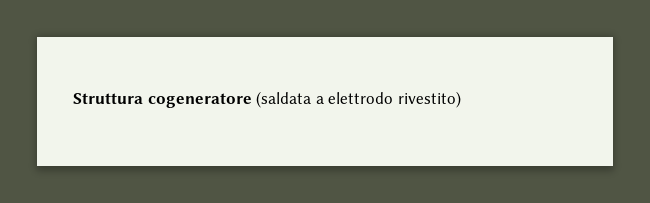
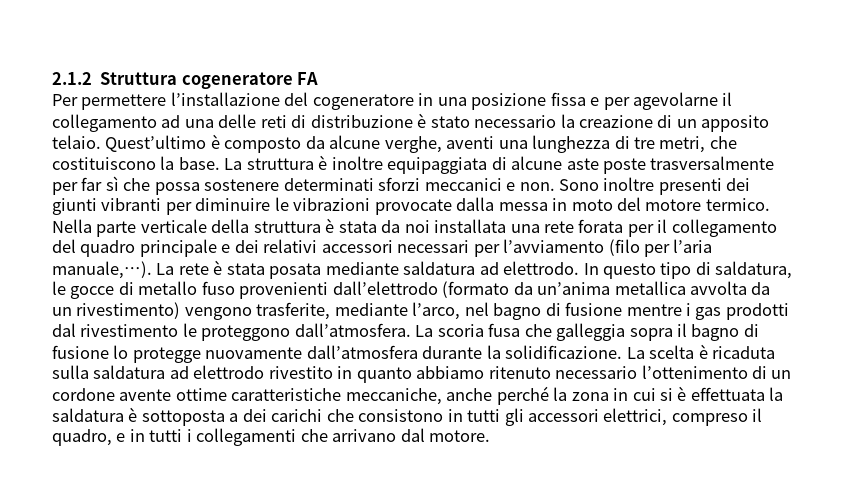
- Struttura cogeneratore (saldata a elettrodo rivestito)
+ 2.1.2 Struttura cogeneratore FA
+ Per permettere l’installazione del cogeneratore in una posizione fissa e per agevolarne il collegamento ad una delle reti di distribuzione è stato necessario la creazione di un apposito telaio. Quest’ultimo è composto da alcune verghe, aventi una lunghezza di tre metri, che costituiscono la base. La struttura è inoltre equipaggiata di alcune aste poste trasversalmente per far sì che possa sostenere determinati sforzi meccanici e non. Sono inoltre presenti dei giunti vibranti per diminuire le vibrazioni provocate dalla messa in moto del motore termico. Nella parte verticale della struttura è stata da noi installata una rete forata per il collegamento del quadro principale e dei relativi accessori necessari per l’avviamento (filo per l’aria manuale,…). La rete è stata posata mediante saldatura ad elettrodo. In questo tipo di saldatura, le gocce di metallo fuso provenienti dall’elettrodo (formato da un’anima metallica avvolta da un rivestimento) vengono trasferite, mediante l’arco, nel bagno di fusione mentre i gas prodotti dal rivestimento le proteggono dall’atmosfera. La scoria fusa che galleggia sopra il bagno di fusione lo protegge nuovamente dall’atmosfera durante la solidificazione. La scelta è ricaduta sulla saldatura ad elettrodo rivestito in quanto abbiamo ritenuto necessario l’ottenimento di un cordone avente ottime caratteristiche meccaniche, anche perché la zona in cui si è effettuata la saldatura è sottoposta a dei carichi che consistono in tutti gli accessori elettrici, compreso il quadro, e in tutti i collegamenti che arrivano dal motore.

